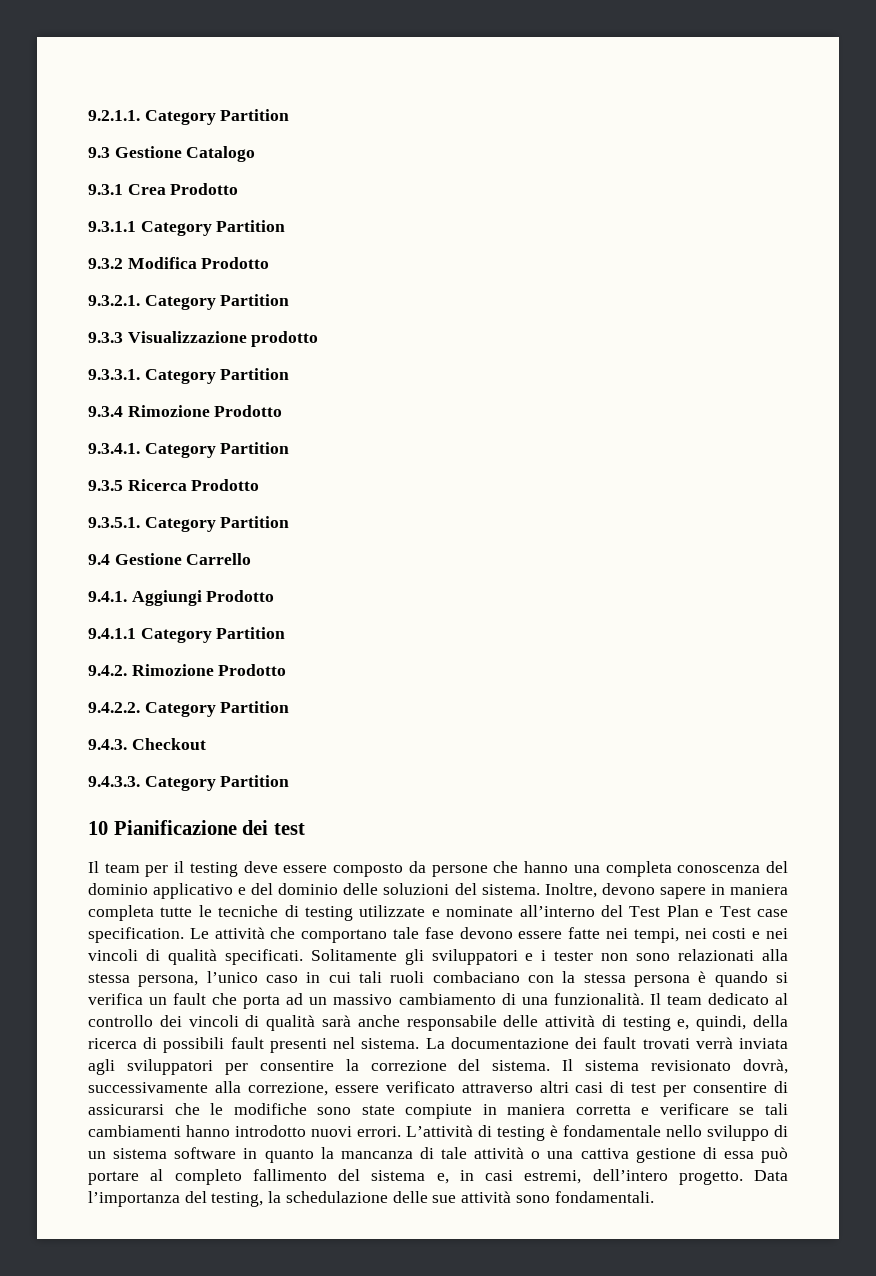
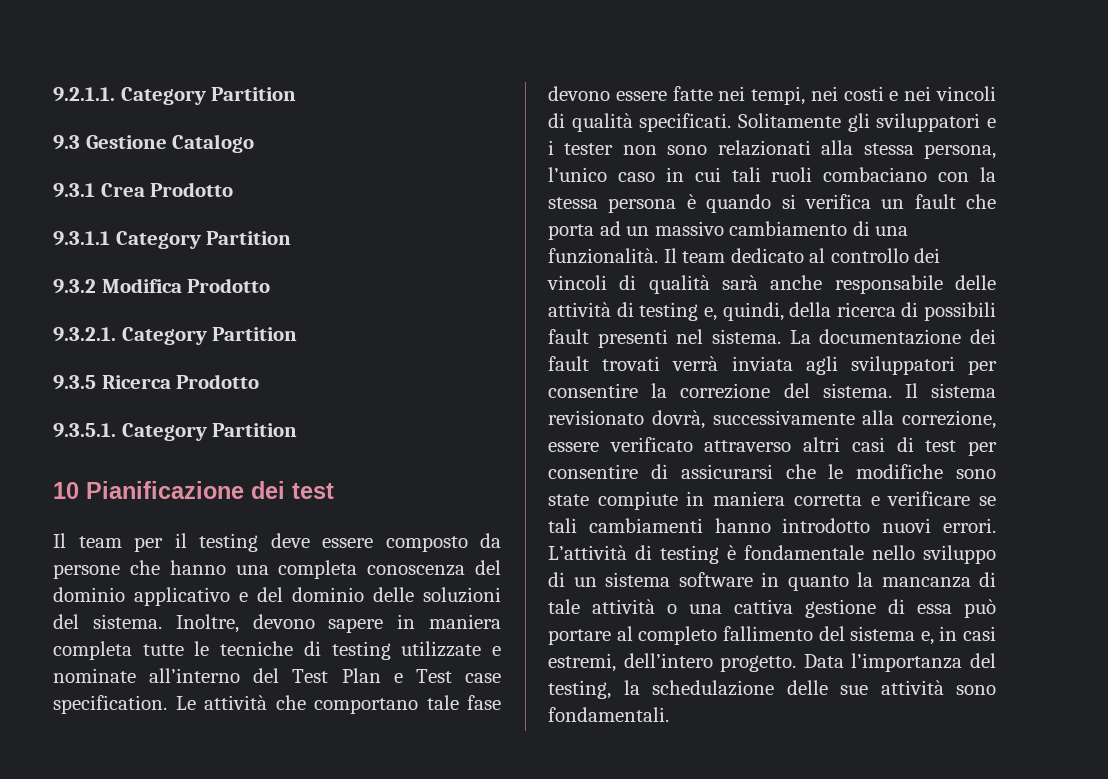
- 9.3.3 Visualizzazione prodotto
- 9.3.3.1. Category Partition
- 9.3.4 Rimozione Prodotto
- 9.3.4.1. Category Partition
- 9.4 Gestione Carrello
- 9.4.1. Aggiungi Prodotto
- 9.4.1.1 Category Partition
- 9.4.2. Rimozione Prodotto
- 9.4.2.2. Category Partition
- 9.4.3. Checkout
- 9.4.3.3. Category Partition

